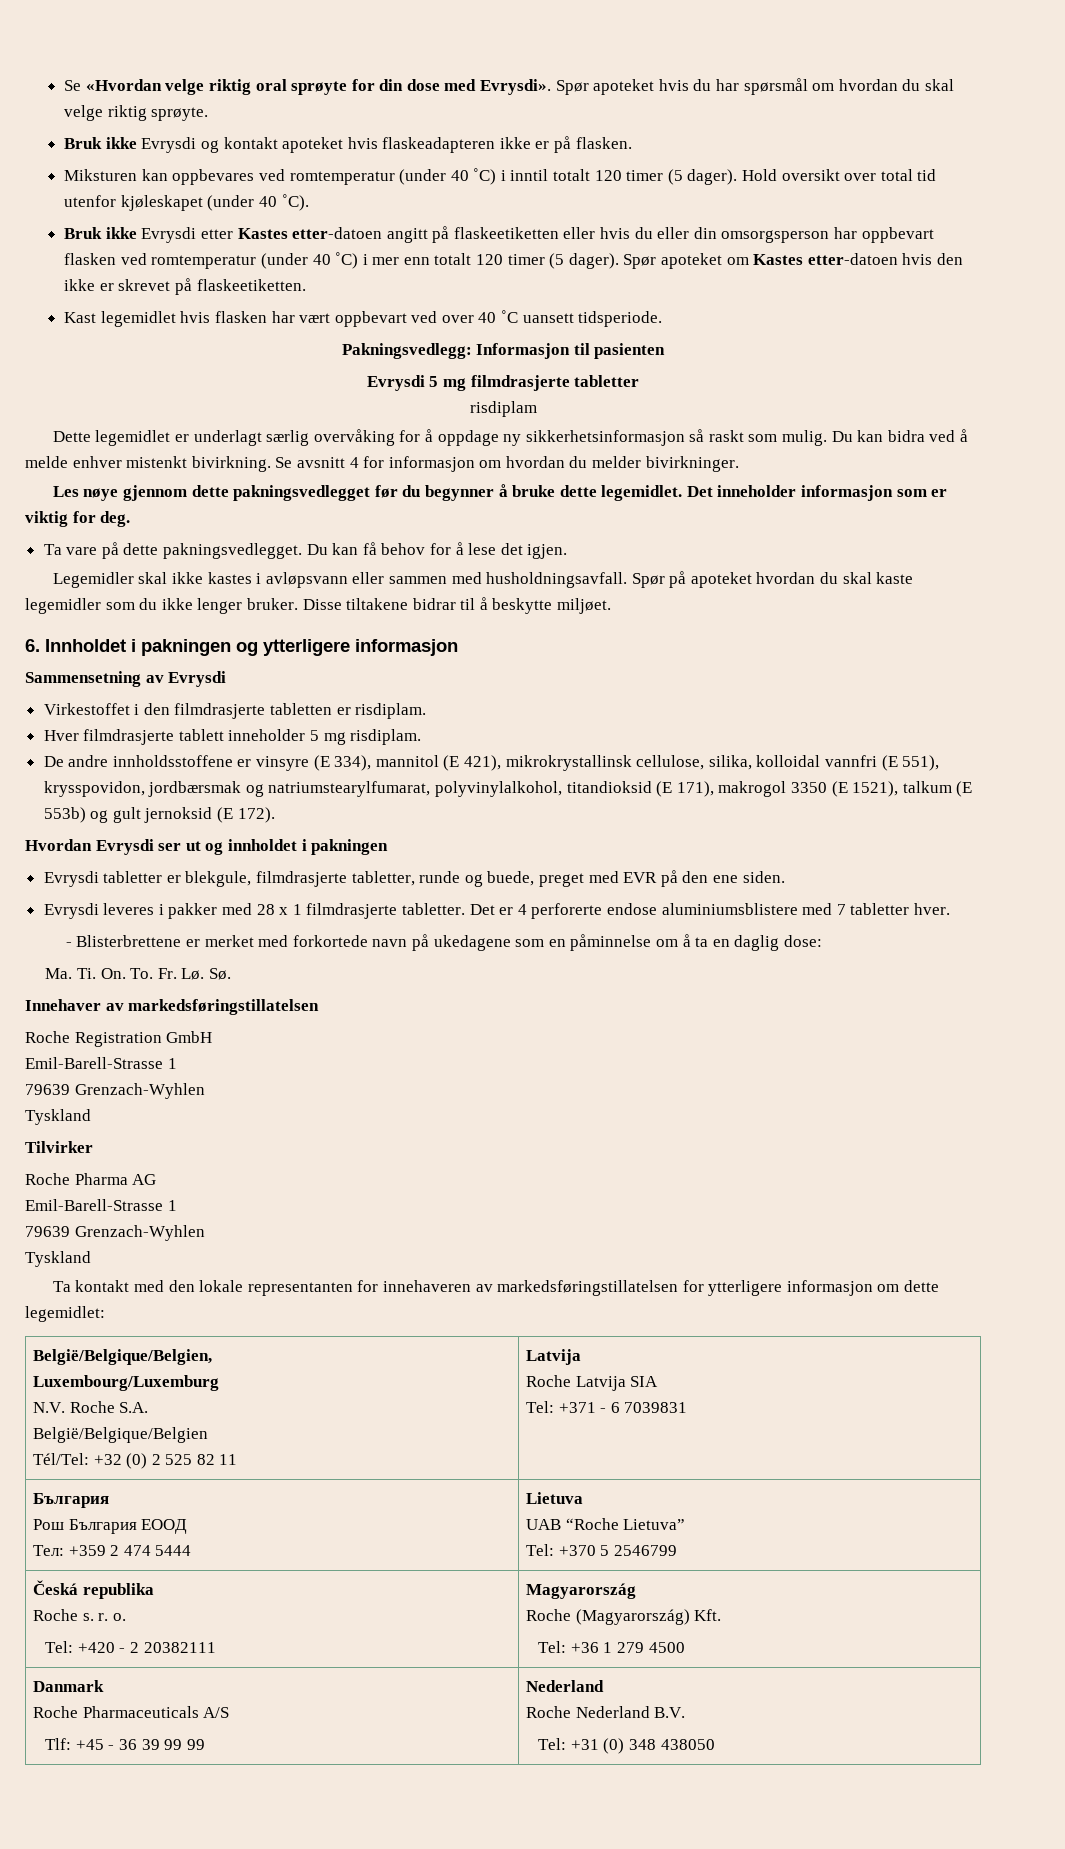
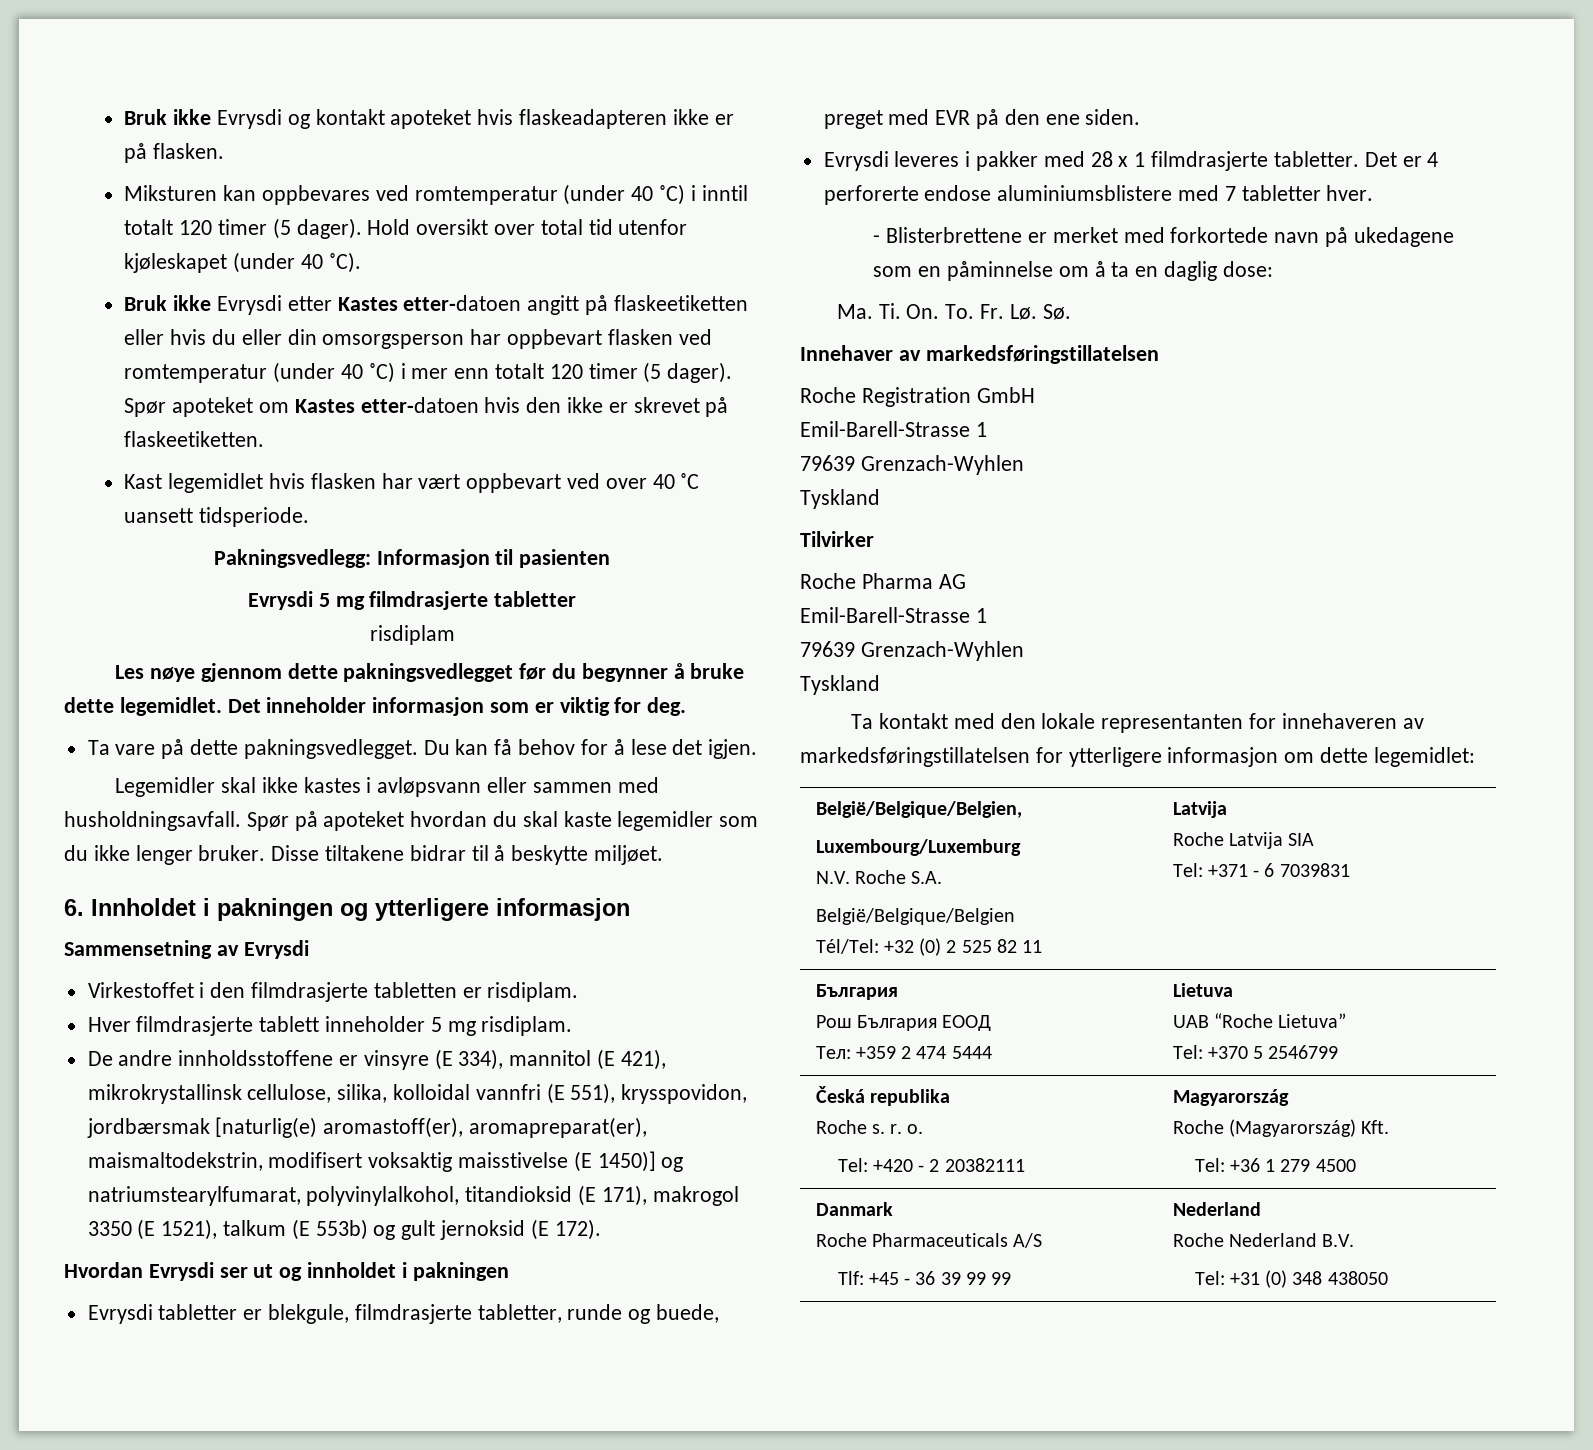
- Se «Hvordan velge riktig oral sprøyte for din dose med Evrysdi». Spør apoteket hvis du har spørsmål om hvordan du skal velge riktig sprøyte.
- Dette legemidlet er underlagt særlig overvåking for å oppdage ny sikkerhetsinformasjon så raskt som mulig. Du kan bidra ved å melde enhver mistenkt bivirkning. Se avsnitt 4 for informasjon om hvordan du melder bivirkninger.
- De andre innholdsstoffene er vinsyre (E 334), mannitol (E 421), mikrokrystallinsk cellulose, silika, kolloidal vannfri (E 551), krysspovidon, jordbærsmak og natriumstearylfumarat, polyvinylalkohol, titandioksid (E 171), makrogol 3350 (E 1521), talkum (E 553b) og gult jernoksid (E 172).
+ De andre innholdsstoffene er vinsyre (E 334), mannitol (E 421), mikrokrystallinsk cellulose, silika, kolloidal vannfri (E 551), krysspovidon, jordbærsmak [naturlig(e) aromastoff(er), aromapreparat(er), maismaltodekstrin, modifisert voksaktig maisstivelse (E 1450)] og natriumstearylfumarat, polyvinylalkohol, titandioksid (E 171), makrogol 3350 (E 1521), talkum (E 553b) og gult jernoksid (E 172).

